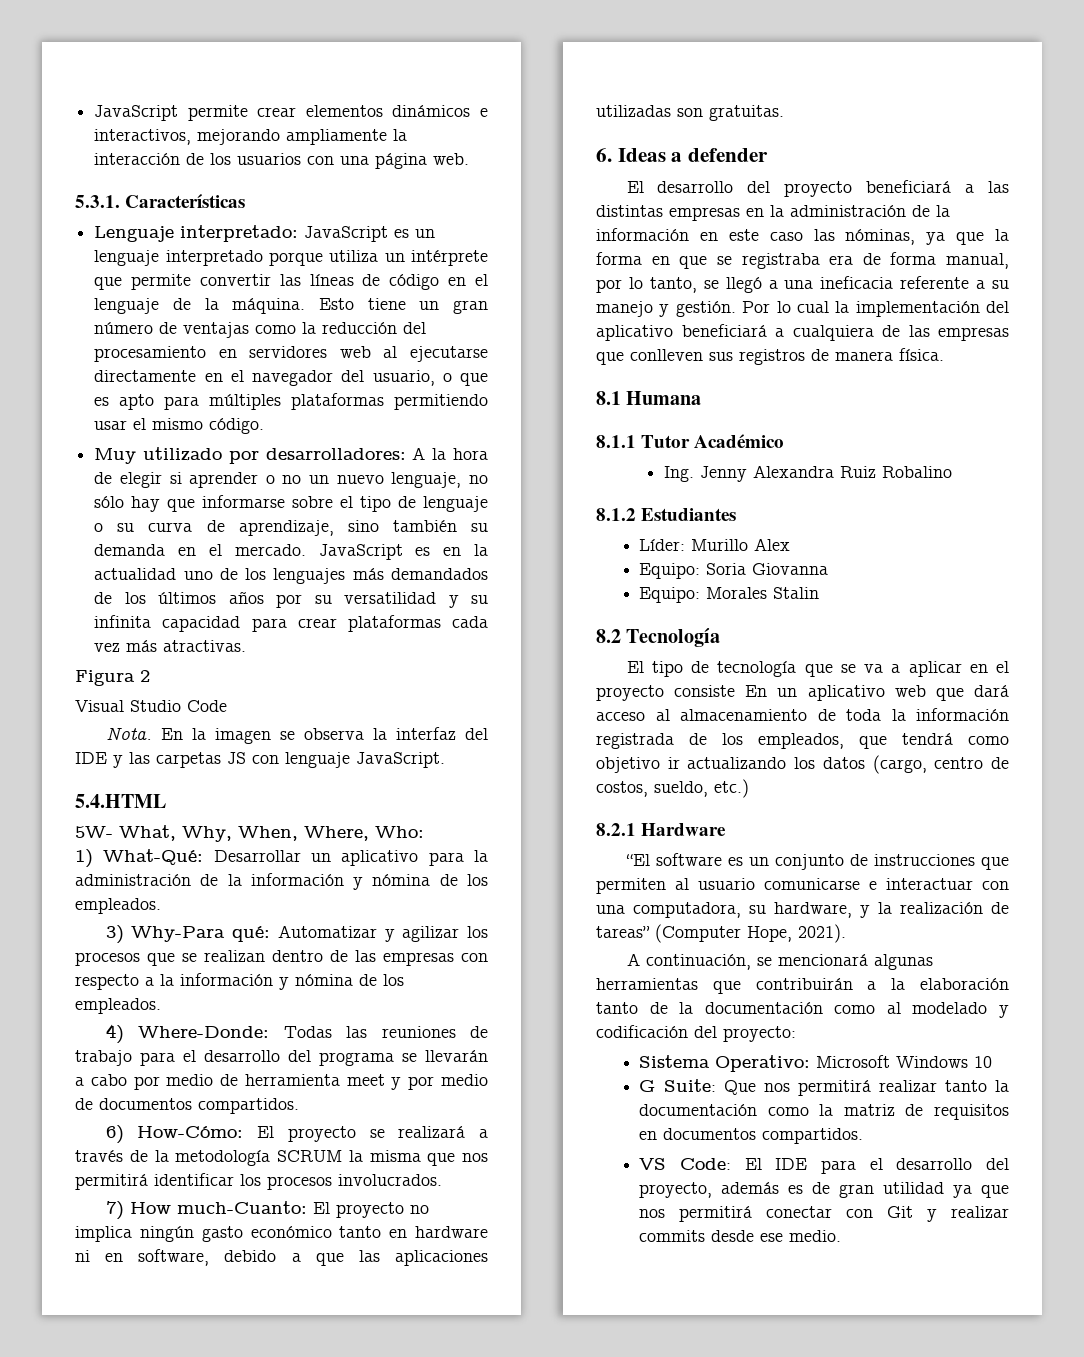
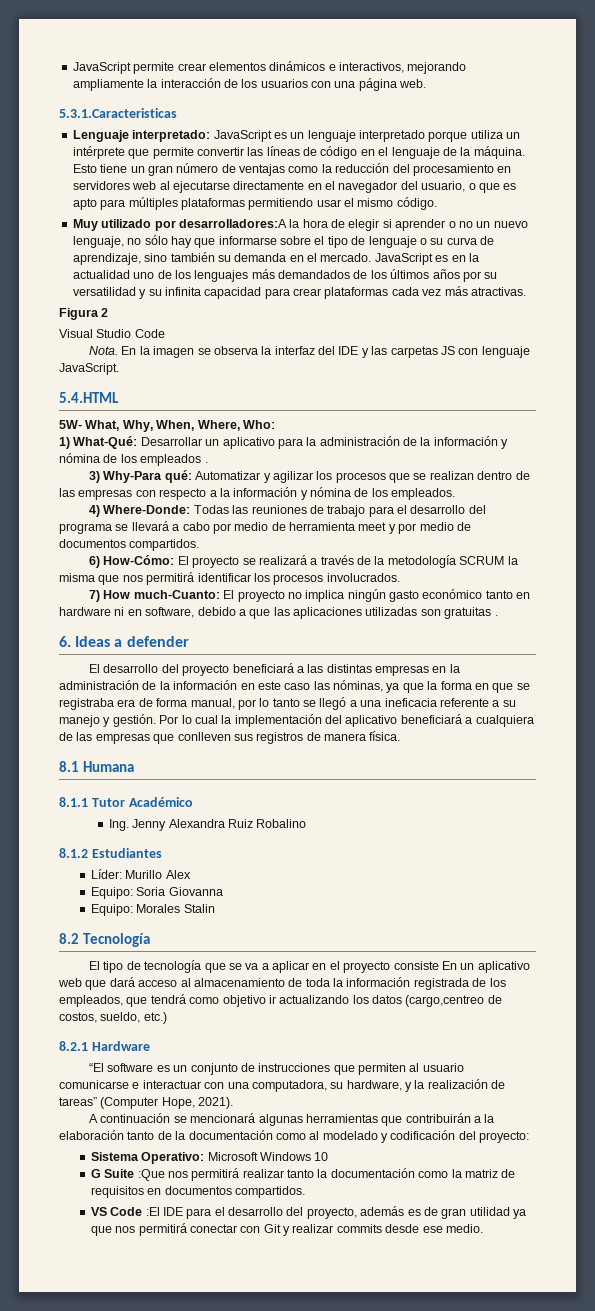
- 5.3.1. Características
+ 5.3.1.Caracteristicas
- Muy utilizado por desarrolladores: A la hora de elegir si aprender o no un nuevo lenguaje, no sólo hay que informarse sobre el tipo de lenguaje o su curva de aprendizaje, sino también su demanda en el mercado.
+ Muy utilizado por desarrolladores:A la hora de elegir si aprender o no un nuevo lenguaje, no sólo hay que informarse sobre el tipo de lenguaje o su curva de aprendizaje, sino también su demanda en el mercado.
- 1) What-Qué: Desarrollar un aplicativo para la administración de la información y nómina de los empleados.
+ 1) What-Qué: Desarrollar un aplicativo para la administración de la información y nómina de los empleados .
- 4) Where-Donde: Todas las reuniones de trabajo para el desarrollo del programa se llevarán a cabo por medio de herramienta meet y por medio de documentos compartidos.
+ 4) Where-Donde: Todas las reuniones de trabajo para el desarrollo del programa se llevará a cabo por medio de herramienta meet y por medio de documentos compartidos.
- 7) How much-Cuanto: El proyecto no implica ningún gasto económico tanto en hardware ni en software, debido a que las aplicaciones utilizadas son gratuitas.
+ 7) How much-Cuanto: El proyecto no implica ningún gasto económico tanto en hardware ni en software, debido a que las aplicaciones utilizadas son gratuitas .
- El desarrollo del proyecto beneficiará a las distintas empresas en la administración de la información en este caso las nóminas, ya que la forma en que se registraba era de forma manual, por lo tanto, se llegó a una ineficacia referente a su manejo y gestión.
+ El desarrollo del proyecto beneficiará a las distintas empresas en la administración de la información en este caso las nóminas, ya que la forma en que se registraba era de forma manual, por lo tanto se llegó a una ineficacia referente a su manejo y gestión.
- El tipo de tecnología que se va a aplicar en el proyecto consiste En un aplicativo web que dará acceso al almacenamiento de toda la información registrada de los empleados, que tendrá como objetivo ir actualizando los datos (cargo, centro de costos, sueldo, etc.)
+ El tipo de tecnología que se va a aplicar en el proyecto consiste En un aplicativo web que dará acceso al almacenamiento de toda la información registrada de los empleados, que tendrá como objetivo ir actualizando los datos (cargo,centreo de costos, sueldo, etc.)
- A continuación, se mencionará algunas herramientas que contribuirán a la elaboración tanto de la documentación como al modelado y codificación del proyecto:
+ A continuación se mencionará algunas herramientas que contribuirán a la elaboración tanto de la documentación como al modelado y codificación del proyecto:
- G Suite: Que nos permitirá realizar tanto la documentación como la matriz de requisitos en documentos compartidos.
+ G Suite :Que nos permitirá realizar tanto la documentación como la matriz de requisitos en documentos compartidos.
- VS Code: El IDE para el desarrollo del proyecto, además es de gran utilidad ya que nos permitirá conectar con Git y realizar commits desde ese medio.
+ VS Code :El IDE para el desarrollo del proyecto, además es de gran utilidad ya que nos permitirá conectar con Git y realizar commits desde ese medio.

